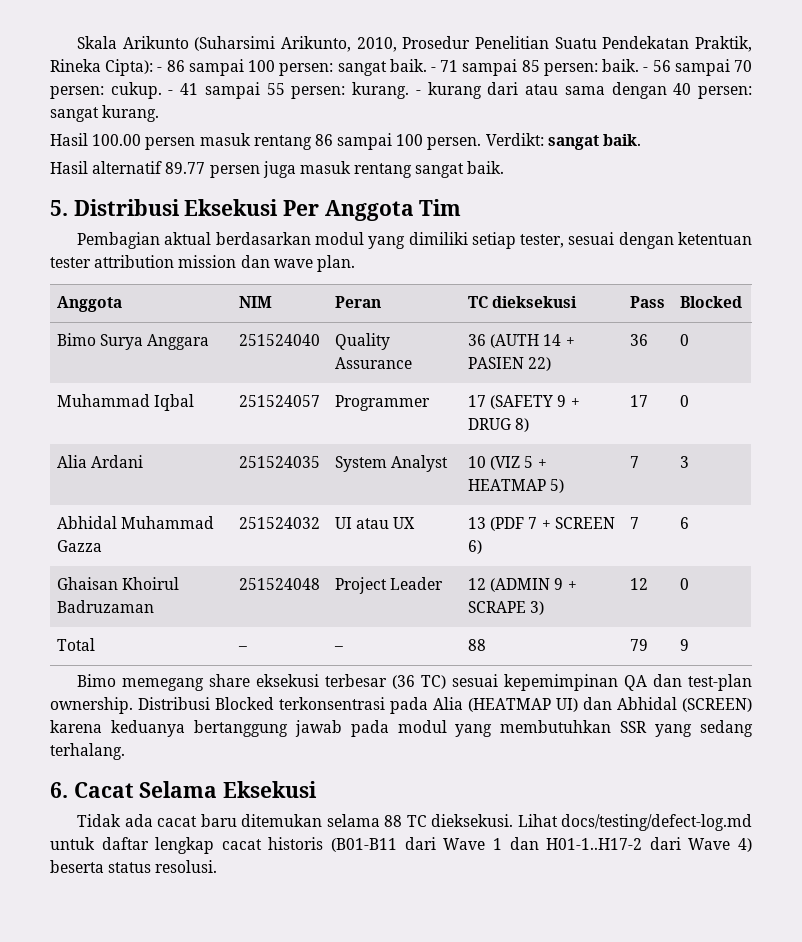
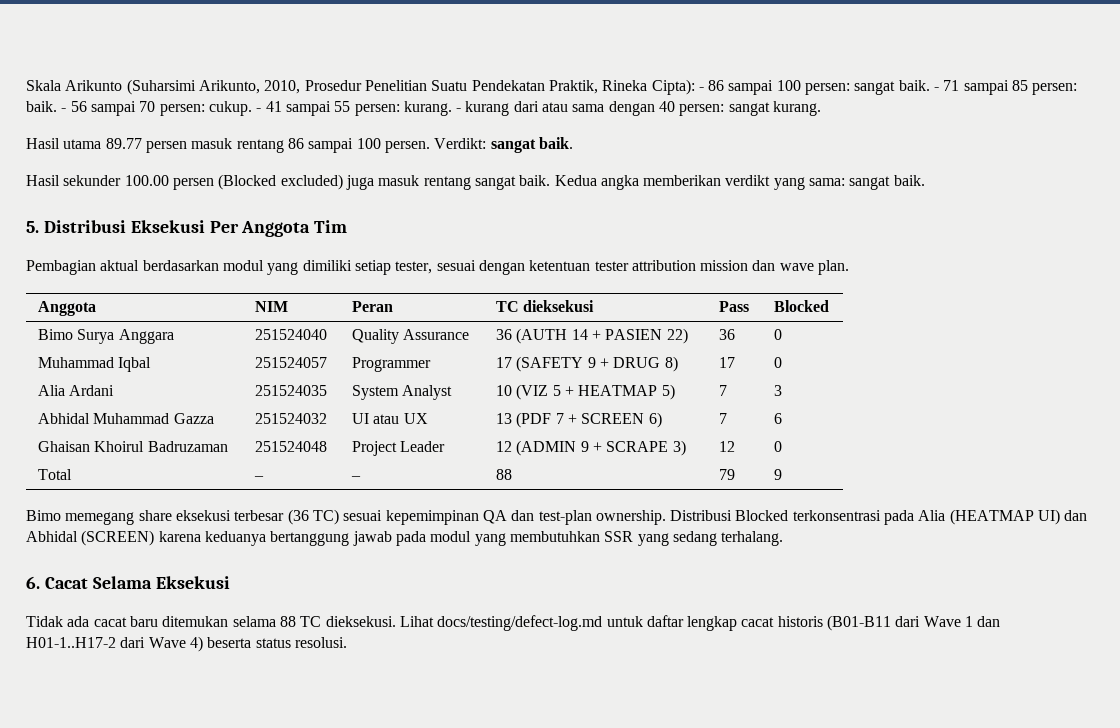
- Hasil 100.00 persen masuk rentang 86 sampai 100 persen.
+ Hasil utama 89.77 persen masuk rentang 86 sampai 100 persen.
- Hasil alternatif 89.77 persen juga masuk rentang sangat baik.
+ Hasil sekunder 100.00 persen (Blocked excluded) juga masuk rentang sangat baik. Kedua angka memberikan verdikt yang sama: sangat baik.

